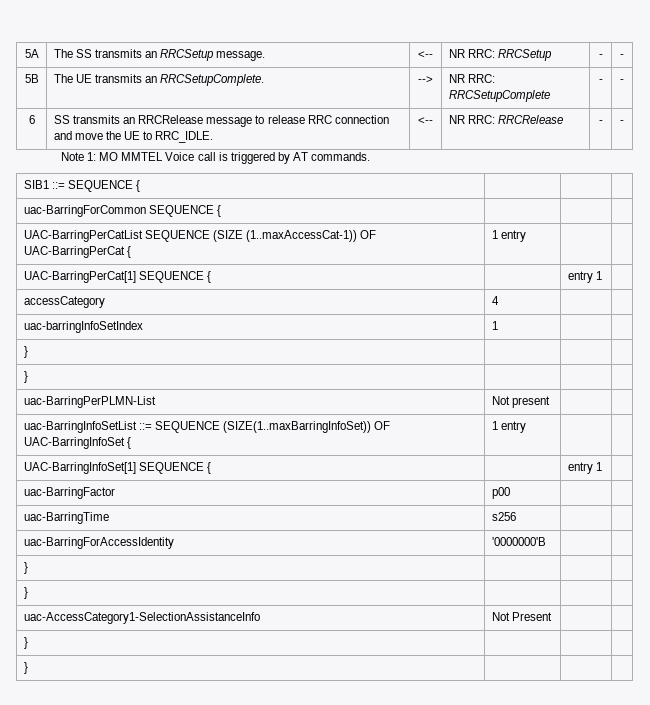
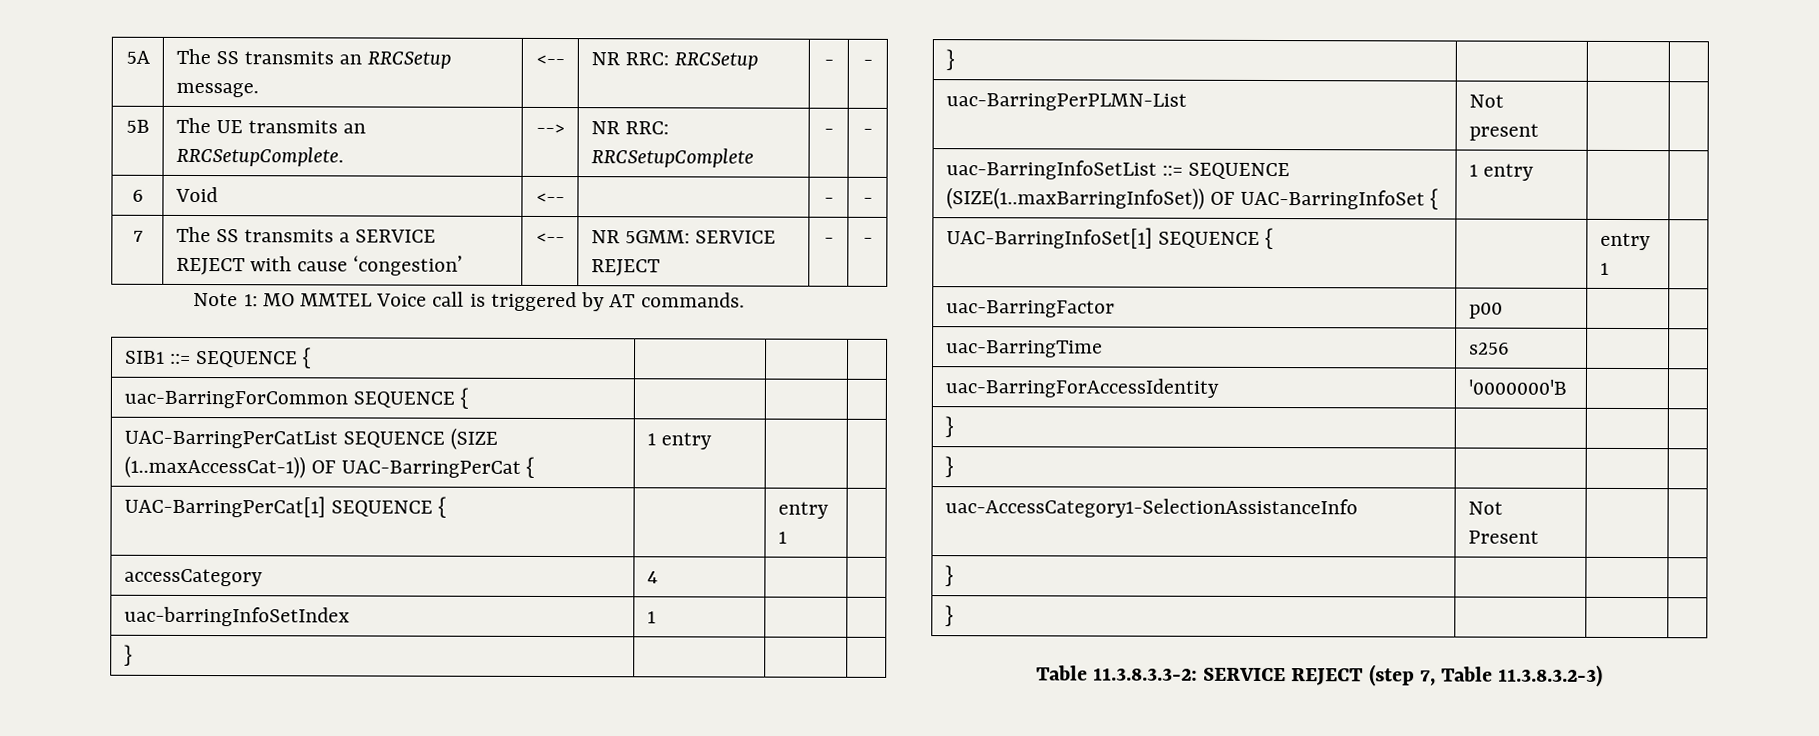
- 6 | SS transmits an RRCRelease message to release RRC connection and move the UE to RRC_IDLE. | <-- | NR RRC: RRCRelease | - | -
+ 6 | Void | <-- | | - | -
+ 7 | The SS transmits a SERVICE REJECT with cause ‘congestion’ | <-- | NR 5GMM: SERVICE REJECT | - | -
+ Table 11.3.8.3.3-2: SERVICE REJECT (step 7, Table 11.3.8.3.2-3)

